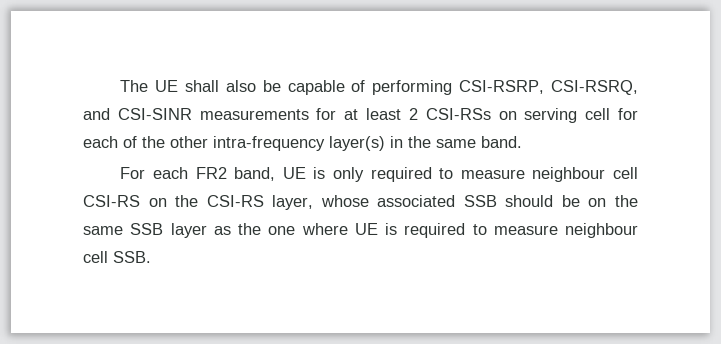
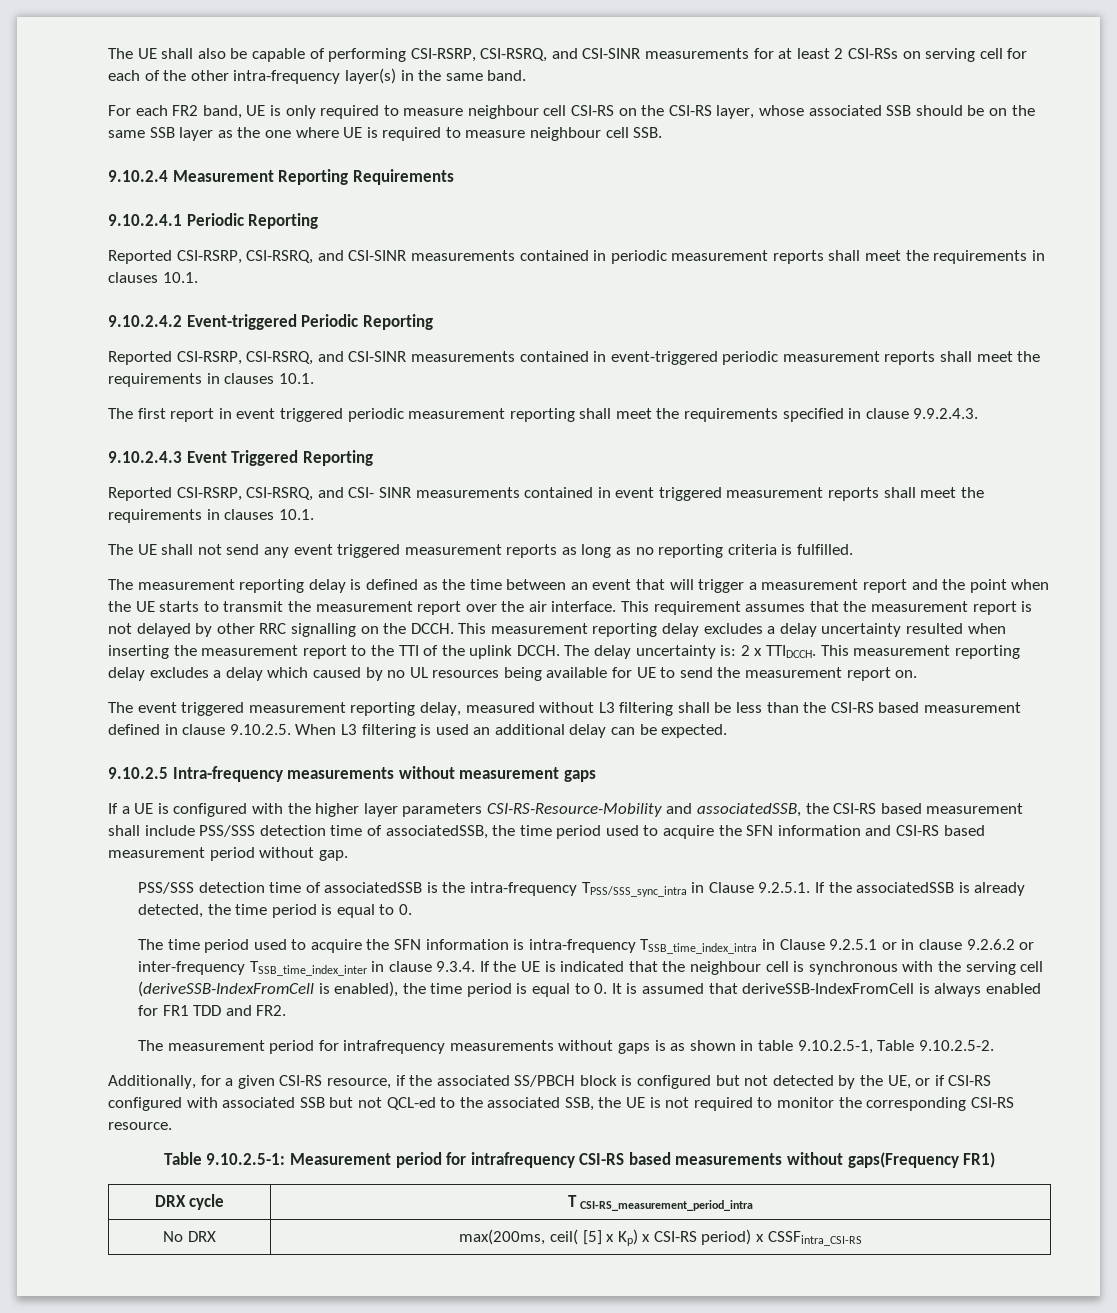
+ 9.10.2.4 Measurement Reporting Requirements
+ 9.10.2.4.1 Periodic Reporting
+ Reported CSI-RSRP, CSI-RSRQ, and CSI-SINR measurements contained in periodic measurement reports shall meet the requirements in clauses 10.1.
+ 9.10.2.4.2 Event-triggered Periodic Reporting
+ Reported CSI-RSRP, CSI-RSRQ, and CSI-SINR measurements contained in event-triggered periodic measurement reports shall meet the requirements in clauses 10.1.
+ The first report in event triggered periodic measurement reporting shall meet the requirements specified in clause 9.9.2.4.3.
+ 9.10.2.4.3 Event Triggered Reporting
+ Reported CSI-RSRP, CSI-RSRQ, and CSI- SINR measurements contained in event triggered measurement reports shall meet the requirements in clauses 10.1.
+ The UE shall not send any event triggered measurement reports as long as no reporting criteria is fulfilled.
+ The measurement reporting delay is defined as the time between an event that will trigger a measurement report and the point when the UE starts to transmit the measurement report over the air interface. This requirement assumes that the measurement report is not delayed by other RRC signalling on the DCCH. This measurement reporting delay excludes a delay uncertainty resulted when inserting the measurement report to the TTI of the uplink DCCH. The delay uncertainty is: 2 x TTIDCCH. This measurement reporting delay excludes a delay which caused by no UL resources being available for UE to send the measurement report on.
+ The event triggered measurement reporting delay, measured without L3 filtering shall be less than the CSI-RS based measurement defined in clause 9.10.2.5. When L3 filtering is used an additional delay can be expected.
+ 9.10.2.5 Intra-frequency measurements without measurement gaps
+ If a UE is configured with the higher layer parameters CSI-RS-Resource-Mobility and associatedSSB, the CSI-RS based measurement shall include PSS/SSS detection time of associatedSSB, the time period used to acquire the SFN information and CSI-RS based measurement period without gap.
+ PSS/SSS detection time of associatedSSB is the intra-frequency TPSS/SSS_sync_intra in Clause 9.2.5.1. If the associatedSSB is already detected, the time period is equal to 0.
+ The time period used to acquire the SFN information is intra-frequency TSSB_time_index_intra in Clause 9.2.5.1 or in clause 9.2.6.2 or inter-frequency TSSB_time_index_inter in clause 9.3.4. If the UE is indicated that the neighbour cell is synchronous with the serving cell (deriveSSB-IndexFromCell is enabled), the time period is equal to 0. It is assumed that deriveSSB-IndexFromCell is always enabled for FR1 TDD and FR2.
+ The measurement period for intrafrequency measurements without gaps is as shown in table 9.10.2.5-1, Table 9.10.2.5-2.
+ Additionally, for a given CSI-RS resource, if the associated SS/PBCH block is configured but not detected by the UE, or if CSI-RS configured with associated SSB but not QCL-ed to the associated SSB, the UE is not required to monitor the corresponding CSI-RS resource.
+ Table 9.10.2.5-1: Measurement period for intrafrequency CSI-RS based measurements without gaps(Frequency FR1)
+ DRX cycle | T CSI-RS_measurement_period_intra
+ No DRX | max(200ms, ceil( [5] x Kp) x CSI-RS period) x CSSFintra_CSI-RS

